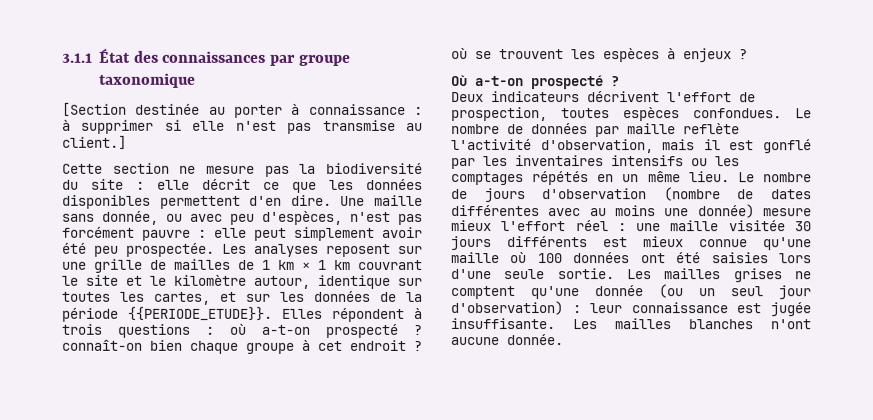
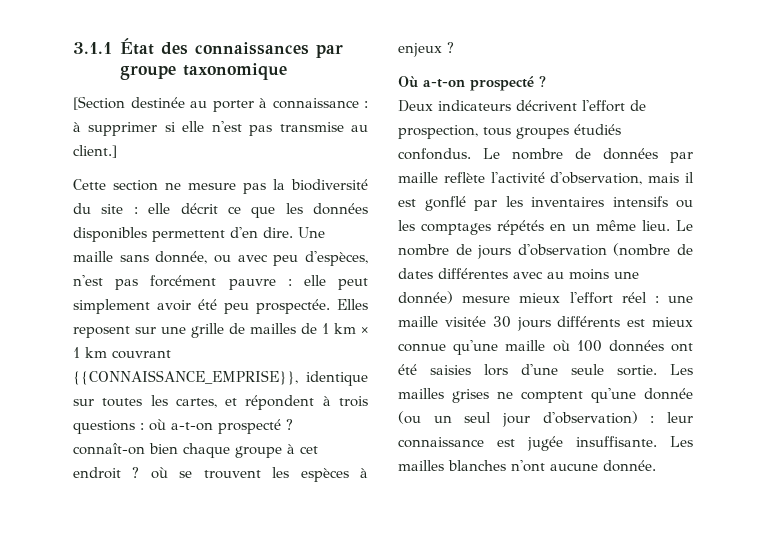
- Les analyses reposent sur une grille de mailles de 1 km × 1 km couvrant le site et le kilomètre autour, identique sur toutes les cartes, et sur les données de la période {{PERIODE_ETUDE}}. Elles répondent à trois questions : où a-t-on prospecté ? connaît-on bien chaque groupe à cet endroit ? où se trouvent les espèces à enjeux ?
+ Elles reposent sur une grille de mailles de 1 km × 1 km couvrant {{CONNAISSANCE_EMPRISE}}, identique sur toutes les cartes, et répondent à trois questions : où a-t-on prospecté ? connaît-on bien chaque groupe à cet endroit ? où se trouvent les espèces à enjeux ?
- Deux indicateurs décrivent l'effort de prospection, toutes espèces confondues.
+ Deux indicateurs décrivent l'effort de prospection, tous groupes étudiés confondus.

